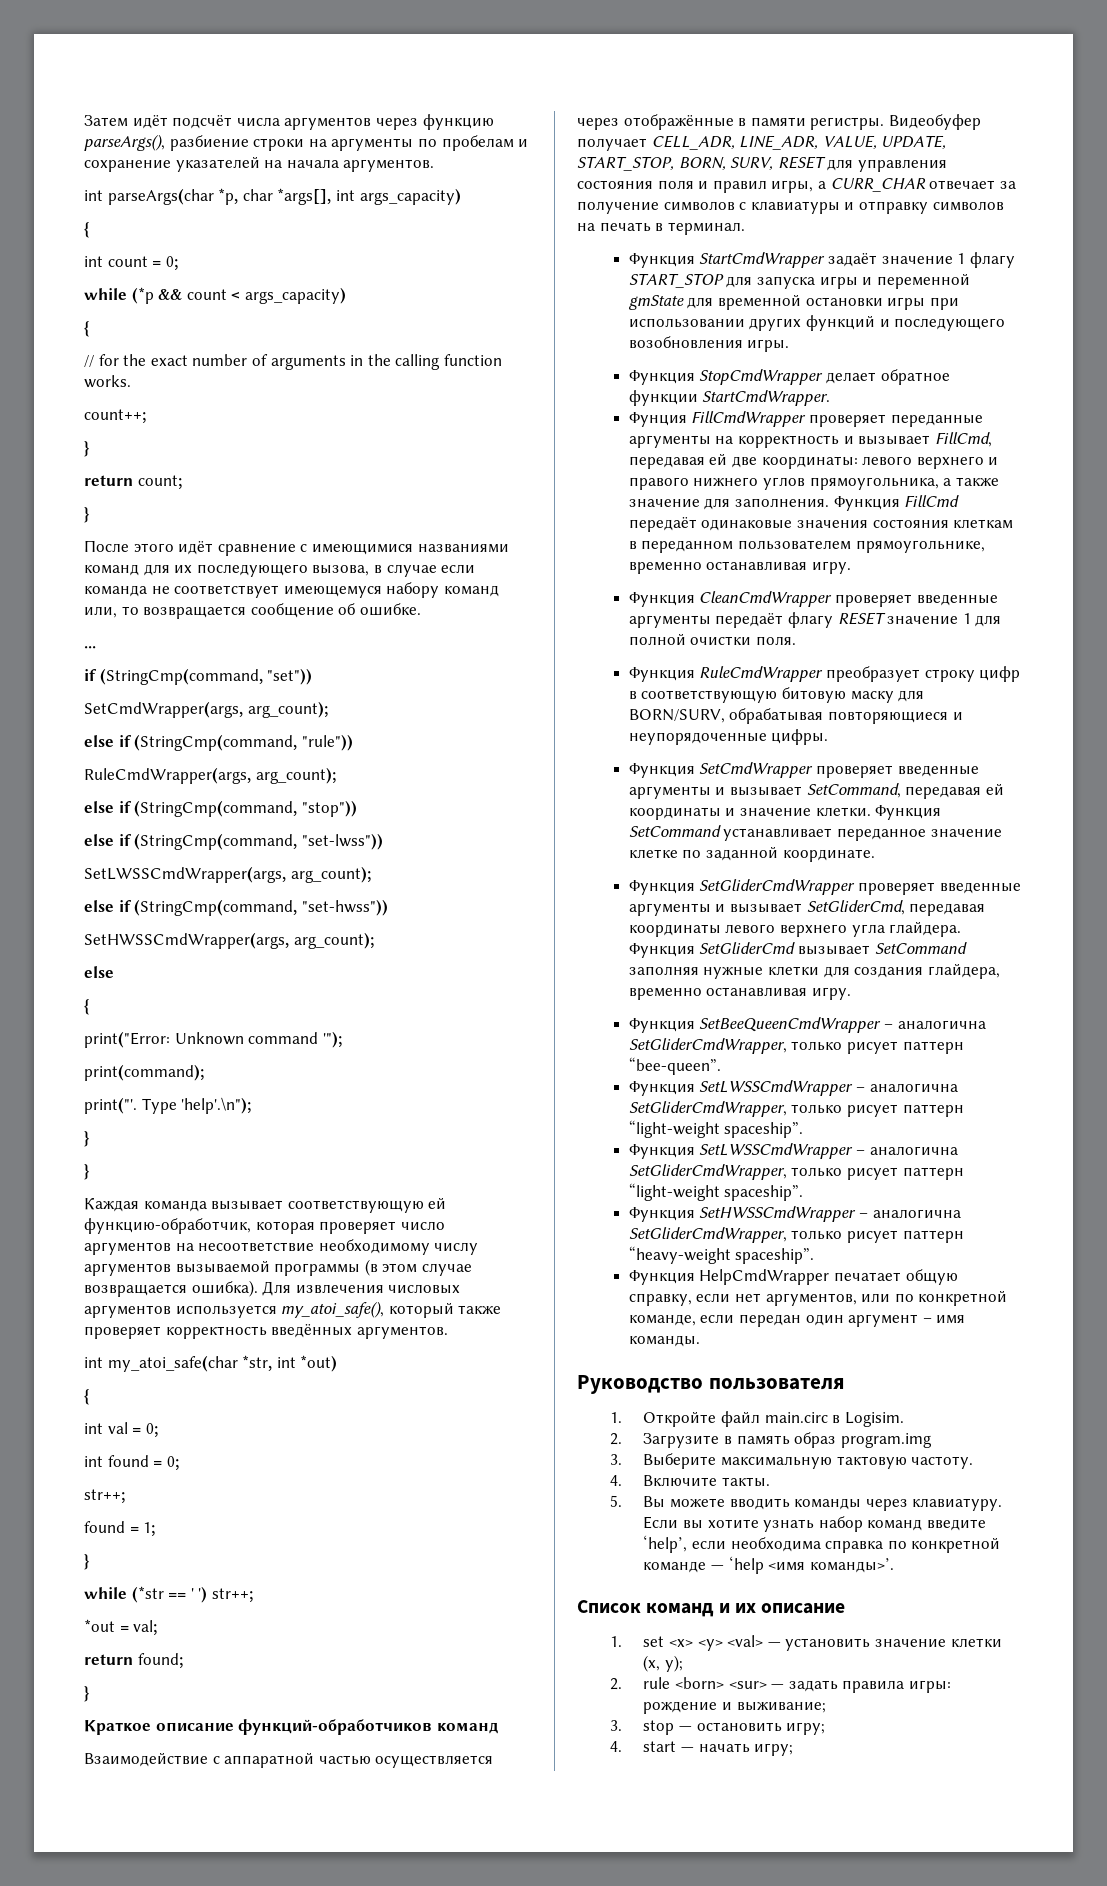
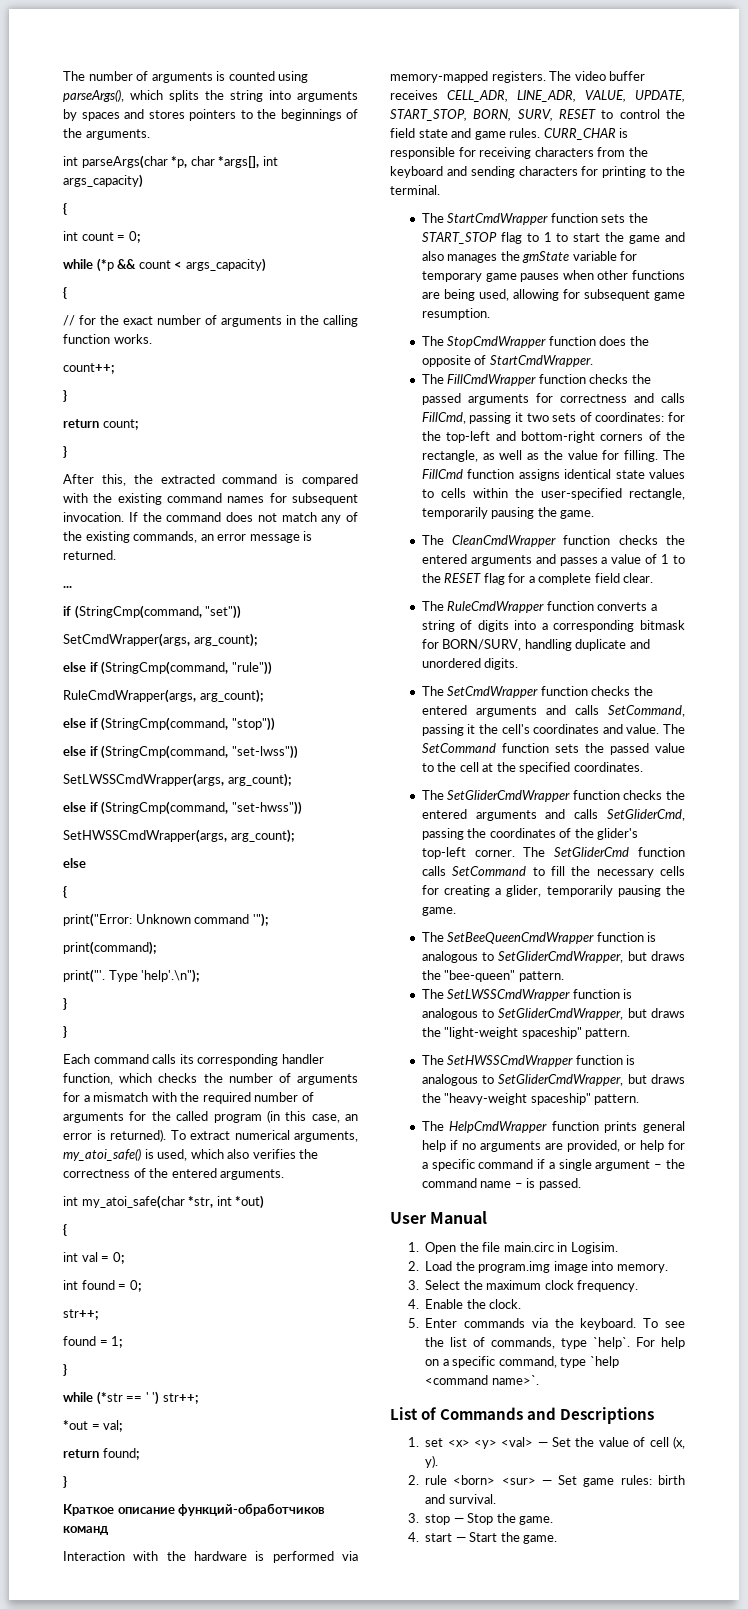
- Затем идёт подсчёт числа аргументов через функцию parseArgs(), разбиение строки на аргументы по пробелам и сохранение указателей на начала аргументов.
+ The number of arguments is counted using parseArgs(), which splits the string into arguments by spaces and stores pointers to the beginnings of the arguments.
- После этого идёт сравнение с имеющимися названиями команд для их последующего вызова, в случае если команда не соответствует имеющемуся набору команд или, то возвращается сообщение об ошибке.
+ After this, the extracted command is compared with the existing command names for subsequent invocation. If the command does not match any of the existing commands, an error message is returned.
- Каждая команда вызывает соответствующую ей функцию-обработчик, которая проверяет число аргументов на несоответствие необходимому числу аргументов вызываемой программы (в этом случае возвращается ошибка). Для извлечения числовых аргументов используется my_atoi_safe(), который также проверяет корректность введённых аргументов.
+ Each command calls its corresponding handler function, which checks the number of arguments for a mismatch with the required number of arguments for the called program (in this case, an error is returned). To extract numerical arguments, my_atoi_safe() is used, which also verifies the correctness of the entered arguments.
- Взаимодействие с аппаратной частью осуществляется через отображённые в памяти регистры. Видеобуфер получает CELL_ADR, LINE_ADR, VALUE, UPDATE, START_STOP, BORN, SURV, RESET для управления состояния поля и правил игры, а CURR_CHAR отвечает за получение символов с клавиатуры и отправку символов на печать в терминал.
- Функция StartCmdWrapper задаёт значение 1 флагу START_STOP для запуска игры и переменной gmState для временной остановки игры при использовании других функций и последующего возобновления игры.
- Функция StopCmdWrapper делает обратное функции StartCmdWrapper.
- Фунция FillCmdWrapper проверяет переданные аргументы на корректность и вызывает FillCmd, передавая ей две координаты: левого верхнего и правого нижнего углов прямоугольника, а также значение для заполнения. Функция FillCmd передаёт одинаковые значения состояния клеткам в переданном пользователем прямоугольнике, временно останавливая игру.
- Функция CleanCmdWrapper проверяет введенные аргументы передаёт флагу RESET значение 1 для полной очистки поля.
- Функция RuleCmdWrapper преобразует строку цифр в соответствующую битовую маску для BORN/SURV, обрабатывая повторяющиеся и неупорядоченные цифры.
- Функция SetCmdWrapper проверяет введенные аргументы и вызывает SetCommand, передавая ей координаты и значение клетки. Функция SetCommand устанавливает переданное значение клетке по заданной координате.
- Функция SetGliderCmdWrapper проверяет введенные аргументы и вызывает SetGliderCmd, передавая координаты левого верхнего угла глайдера. Функция SetGliderCmd вызывает SetCommand заполняя нужные клетки для создания глайдера, временно останавливая игру.
- Функция SetBeeQueenCmdWrapper – аналогична SetGliderCmdWrapper, только рисует паттерн “bee-queen”.
- Функция SetLWSSCmdWrapper – аналогична SetGliderCmdWrapper, только рисует паттерн “light-weight spaceship”.
- Функция SetLWSSCmdWrapper – аналогична SetGliderCmdWrapper, только рисует паттерн “light-weight spaceship”.
- Функция SetHWSSCmdWrapper – аналогична SetGliderCmdWrapper, только рисует паттерн “heavy-weight spaceship”.
- Функция HelpCmdWrapper печатает общую справку, если нет аргументов, или по конкретной команде, если передан один аргумент – имя команды.
- Руководство пользователя
- 1. Откройте файл main.circ в Logisim.
- 2. Загрузите в память образ program.img
- 3. Выберите максимальную тактовую частоту.
- 4. Включите такты.
- 5. Вы можете вводить команды через клавиатуру. Если вы хотите узнать набор команд введите ‘help’, если необходима справка по конкретной команде — ‘help <имя команды>’.
- Список команд и их описание
+ Interaction with the hardware is performed via memory-mapped registers. The video buffer receives CELL_ADR, LINE_ADR, VALUE, UPDATE, START_STOP, BORN, SURV, RESET to control the field state and game rules. CURR_CHAR is responsible for receiving characters from the keyboard and sending characters for printing to the terminal.
+ The StartCmdWrapper function sets the START_STOP flag to 1 to start the game and also manages the gmState variable for temporary game pauses when other functions are being used, allowing for subsequent game resumption.
+ The StopCmdWrapper function does the opposite of StartCmdWrapper.
+ The FillCmdWrapper function checks the passed arguments for correctness and calls FillCmd, passing it two sets of coordinates: for the top-left and bottom-right corners of the rectangle, as well as the value for filling. The FillCmd function assigns identical state values to cells within the user-specified rectangle, temporarily pausing the game.
+ The CleanCmdWrapper function checks the entered arguments and passes a value of 1 to the RESET flag for a complete field clear.
+ The RuleCmdWrapper function converts a string of digits into a corresponding bitmask for BORN/SURV, handling duplicate and unordered digits.
+ The SetCmdWrapper function checks the entered arguments and calls SetCommand, passing it the cell's coordinates and value. The SetCommand function sets the passed value to the cell at the specified coordinates.
+ The SetGliderCmdWrapper function checks the entered arguments and calls SetGliderCmd, passing the coordinates of the glider's top-left corner. The SetGliderCmd function calls SetCommand to fill the necessary cells for creating a glider, temporarily pausing the game.
+ The SetBeeQueenCmdWrapper function is analogous to SetGliderCmdWrapper, but draws the "bee-queen" pattern.
+ The SetLWSSCmdWrapper function is analogous to SetGliderCmdWrapper, but draws the "light-weight spaceship" pattern.
+ The SetHWSSCmdWrapper function is analogous to SetGliderCmdWrapper, but draws the "heavy-weight spaceship" pattern.
+ The HelpCmdWrapper function prints general help if no arguments are provided, or help for a specific command if a single argument – the command name – is passed.
+ User Manual
+ 1. Open the file main.circ in Logisim.
+ 2. Load the program.img image into memory.
+ 3. Select the maximum clock frequency.
+ 4. Enable the clock.
+ 5. Enter commands via the keyboard. To see the list of commands, type `help`. For help on a specific command, type `help <command name>`.
+ List of Commands and Descriptions
- 1. set <x> <y> <val> — установить значение клетки (x, y);
+ 1. set <x> <y> <val> — Set the value of cell (x, y).
- 2. rule <born> <sur> — задать правила игры: рождение и выживание;
+ 2. rule <born> <sur> — Set game rules: birth and survival.
- 3. stop — остановить игру;
+ 3. stop — Stop the game.
- 4. start — начать игру;
+ 4. start — Start the game.

